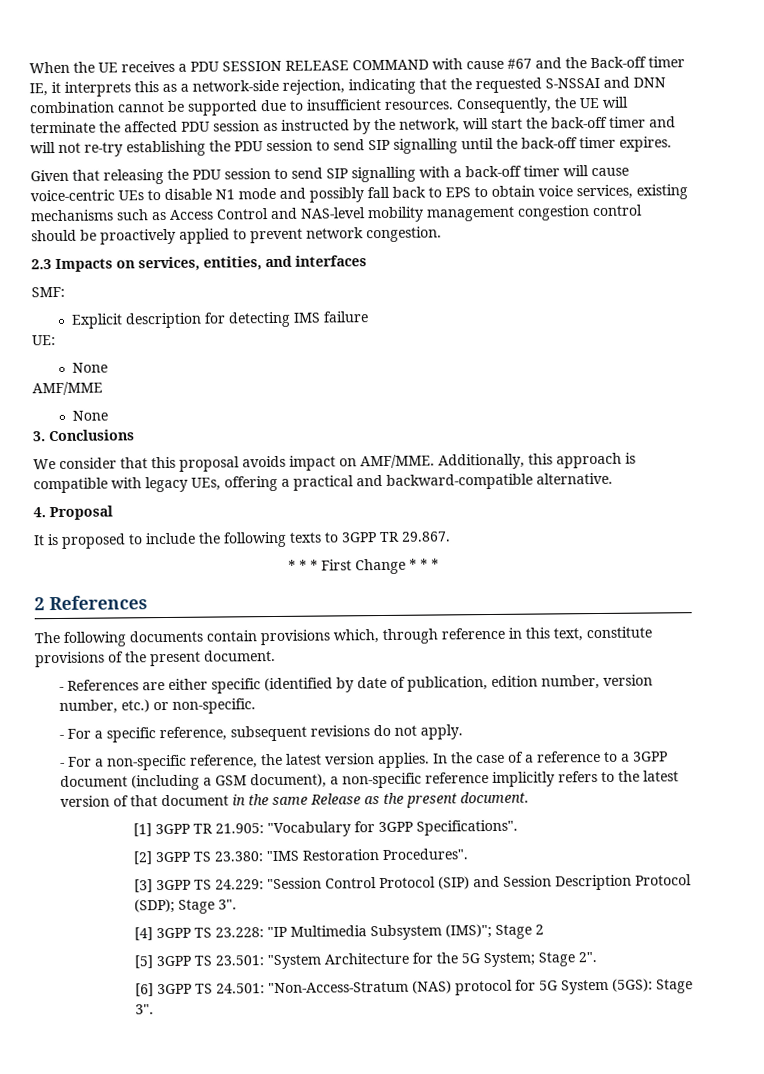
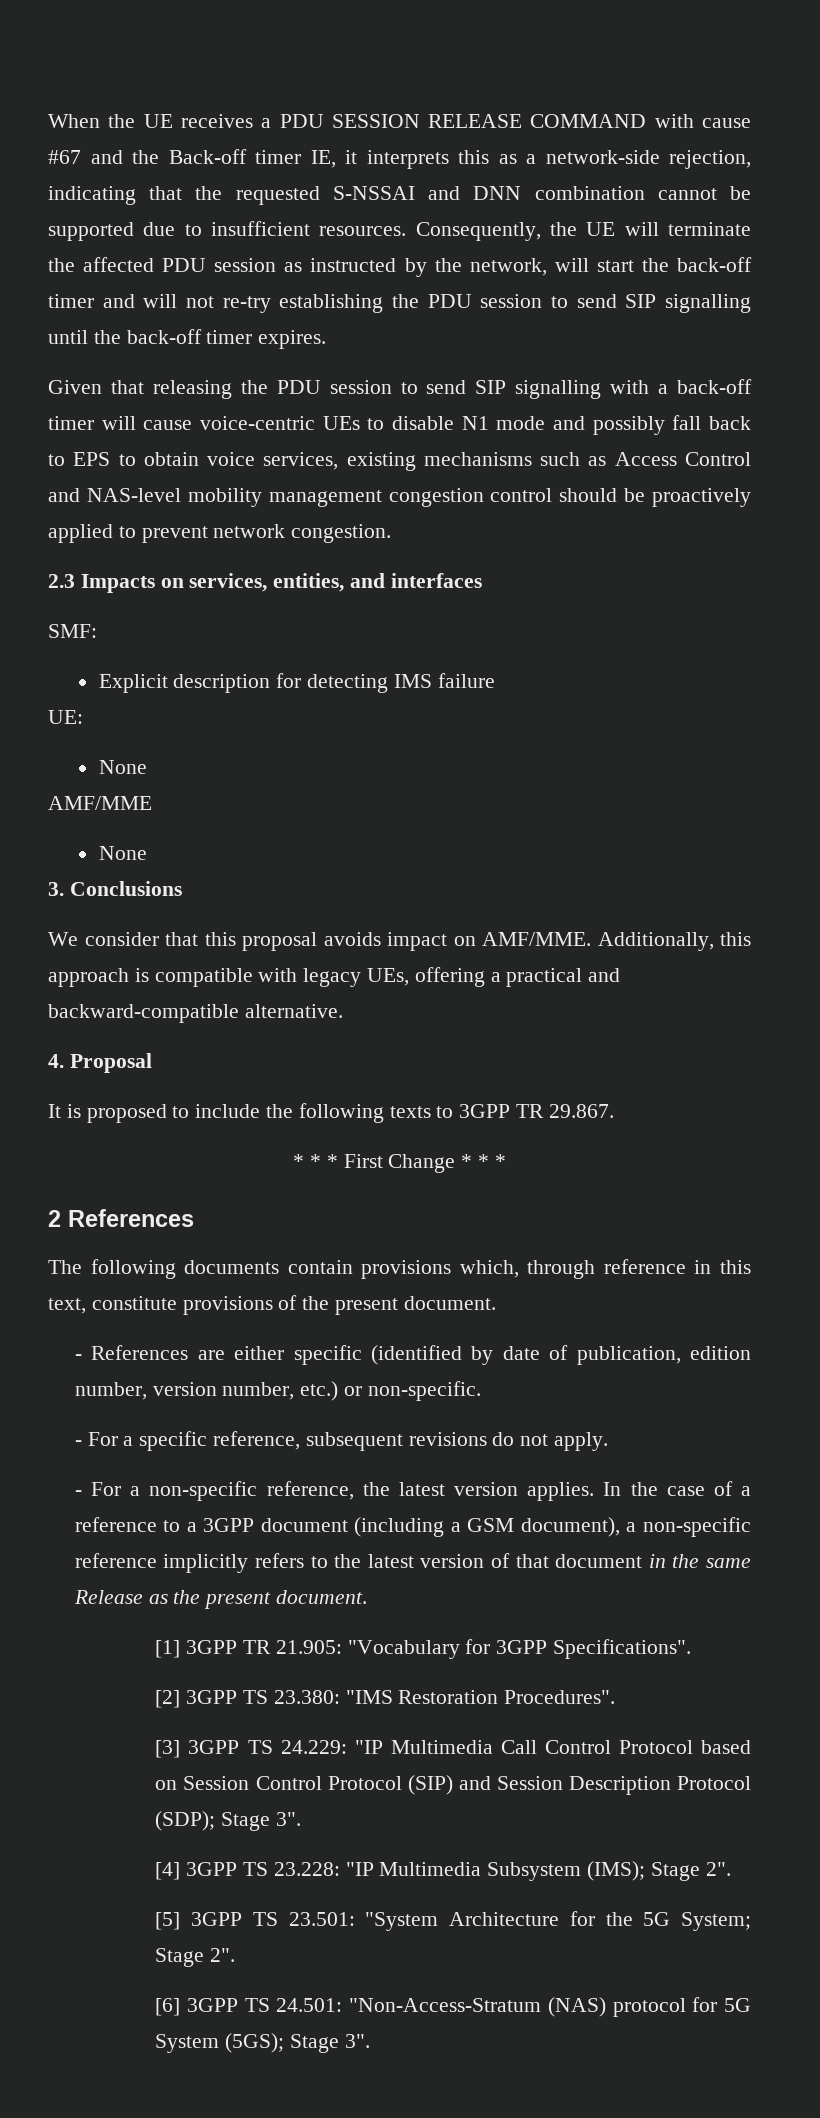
- [3] 3GPP TS 24.229: "Session Control Protocol (SIP) and Session Description Protocol (SDP); Stage 3".
+ [3] 3GPP TS 24.229: "IP Multimedia Call Control Protocol based on Session Control Protocol (SIP) and Session Description Protocol (SDP); Stage 3".
- [4] 3GPP TS 23.228: "IP Multimedia Subsystem (IMS)"; Stage 2
+ [4] 3GPP TS 23.228: "IP Multimedia Subsystem (IMS); Stage 2".
- [6] 3GPP TS 24.501: "Non-Access-Stratum (NAS) protocol for 5G System (5GS): Stage 3".
+ [6] 3GPP TS 24.501: "Non-Access-Stratum (NAS) protocol for 5G System (5GS); Stage 3".

